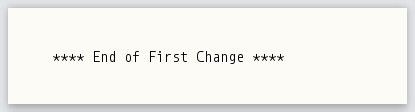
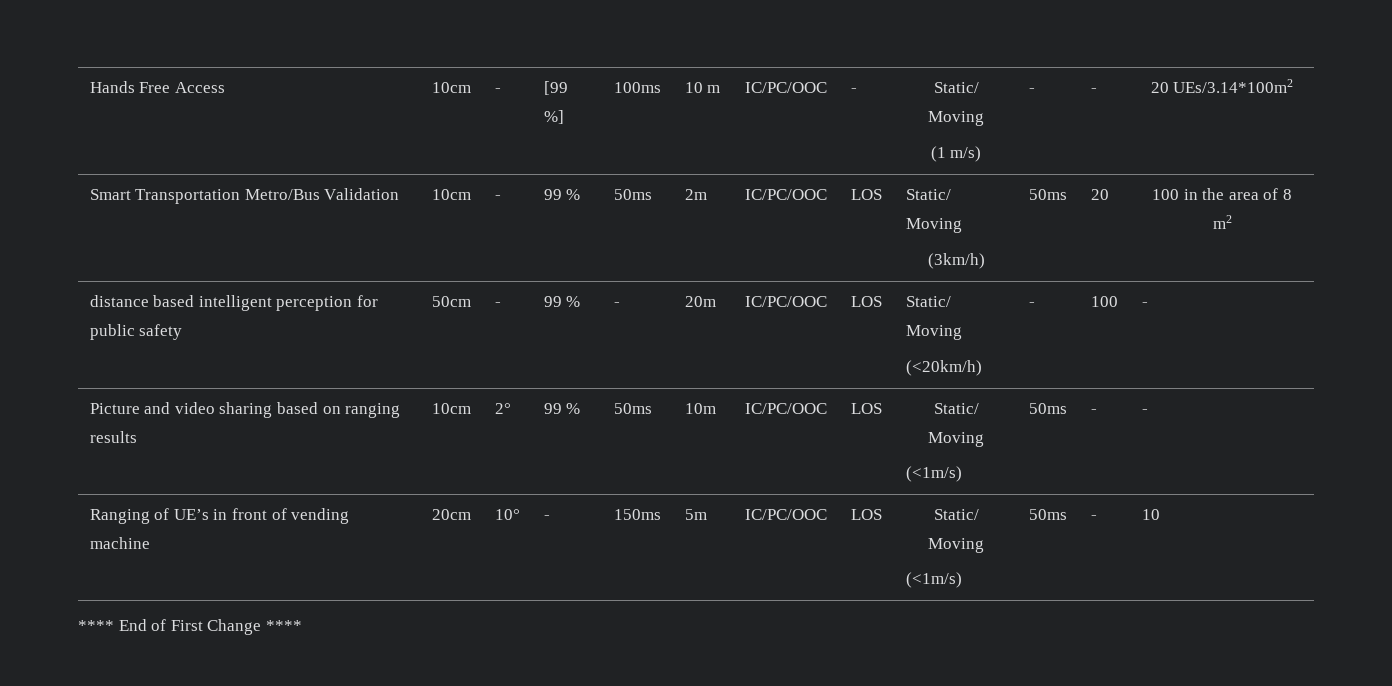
+ Hands Free Access | 10cm | - | [99 %] | 100ms | 10 m | IC/PC/OOC | - | Static/ Moving
+ (1 m/s) | - | - | 20 UEs/3.14*100m2
+ Smart Transportation Metro/Bus Validation | 10cm | - | 99 % | 50ms | 2m | IC/PC/OOC | LOS | Static/ Moving
+ (3km/h) | 50ms | 20 | 100 in the area of 8 m2
+ distance based intelligent perception for public safety | 50cm | - | 99 % | - | 20m | IC/PC/OOC | LOS | Static/ Moving
+ (<20km/h) | - | 100 | -
+ Picture and video sharing based on ranging results | 10cm | 2° | 99 % | 50ms | 10m | IC/PC/OOC | LOS | Static/ Moving
+ (<1m/s) | 50ms | - | -
+ Ranging of UE’s in front of vending machine | 20cm | 10° | - | 150ms | 5m | IC/PC/OOC | LOS | Static/ Moving
+ (<1m/s) | 50ms | - | 10

